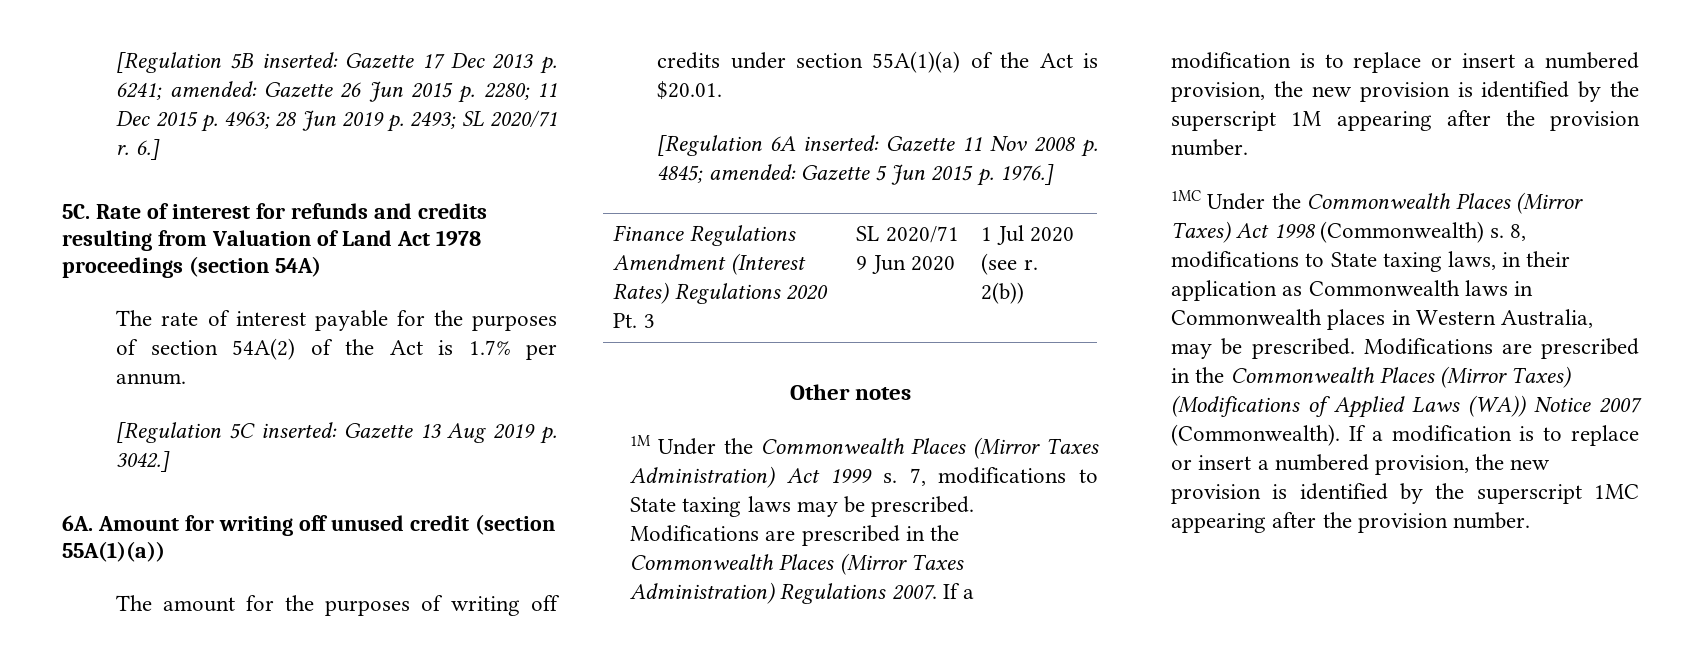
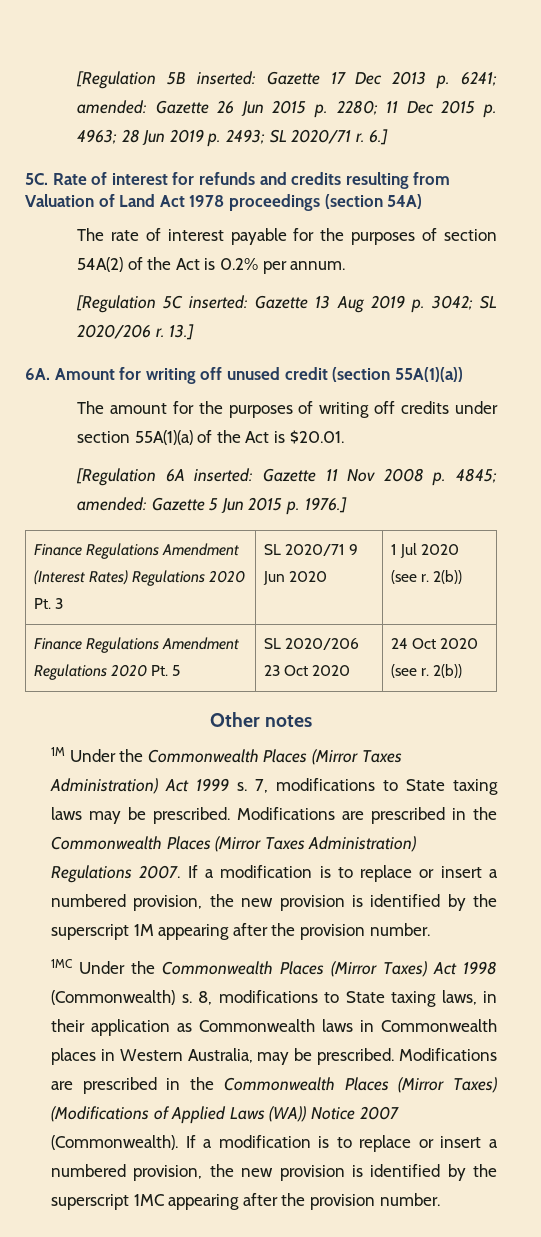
- The rate of interest payable for the purposes of section 54A(2) of the Act is 1.7% per annum.
+ The rate of interest payable for the purposes of section 54A(2) of the Act is 0.2% per annum.
- [Regulation 5C inserted: Gazette 13 Aug 2019 p. 3042.]
+ [Regulation 5C inserted: Gazette 13 Aug 2019 p. 3042; SL 2020/206 r. 13.]
+ Finance Regulations Amendment Regulations 2020 Pt. 5 | SL 2020/206 23 Oct 2020 | 24 Oct 2020 (see r. 2(b))

